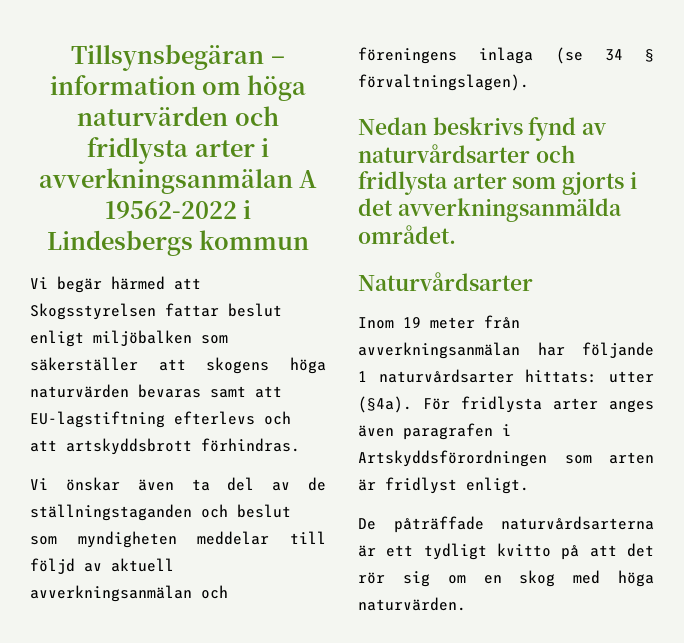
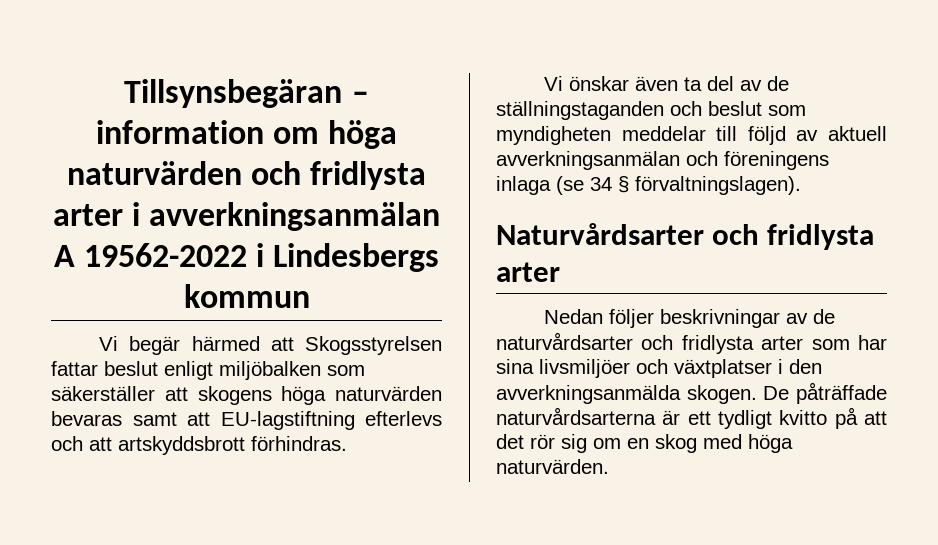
- Nedan beskrivs fynd av naturvårdsarter och fridlysta arter som gjorts i det avverkningsanmälda området.
- Naturvårdsarter
- Inom 19 meter från avverkningsanmälan har följande 1 naturvårdsarter hittats: utter (§4a). För fridlysta arter anges även paragrafen i Artskyddsförordningen som arten är fridlyst enligt.
- De påträffade naturvårdsarterna är ett tydligt kvitto på att det rör sig om en skog med höga naturvärden.
+ Naturvårdsarter och fridlysta arter
+ Nedan följer beskrivningar av de naturvårdsarter och fridlysta arter som har sina livsmiljöer och växtplatser i den avverkningsanmälda skogen. De påträffade naturvårdsarterna är ett tydligt kvitto på att det rör sig om en skog med höga naturvärden.

